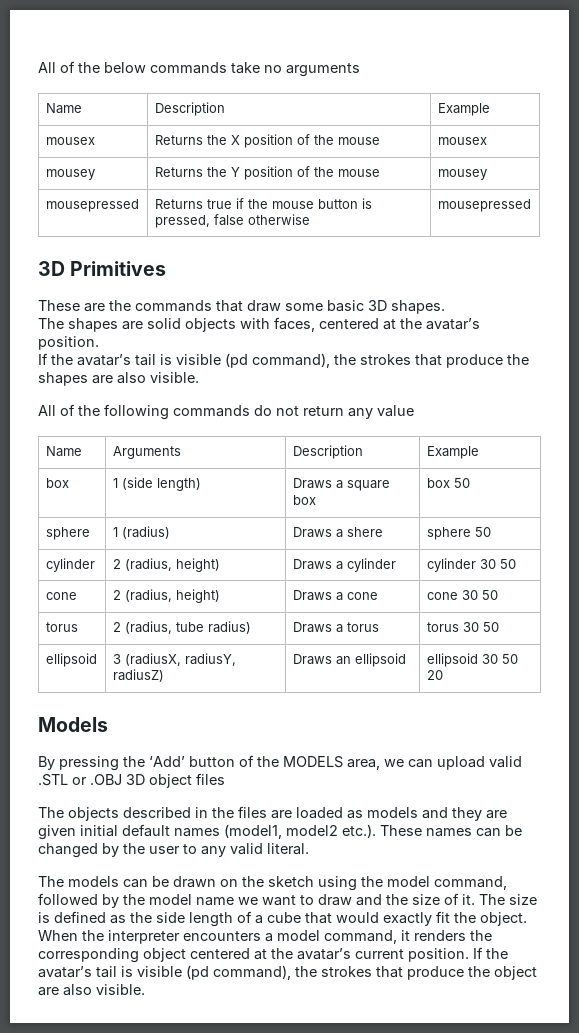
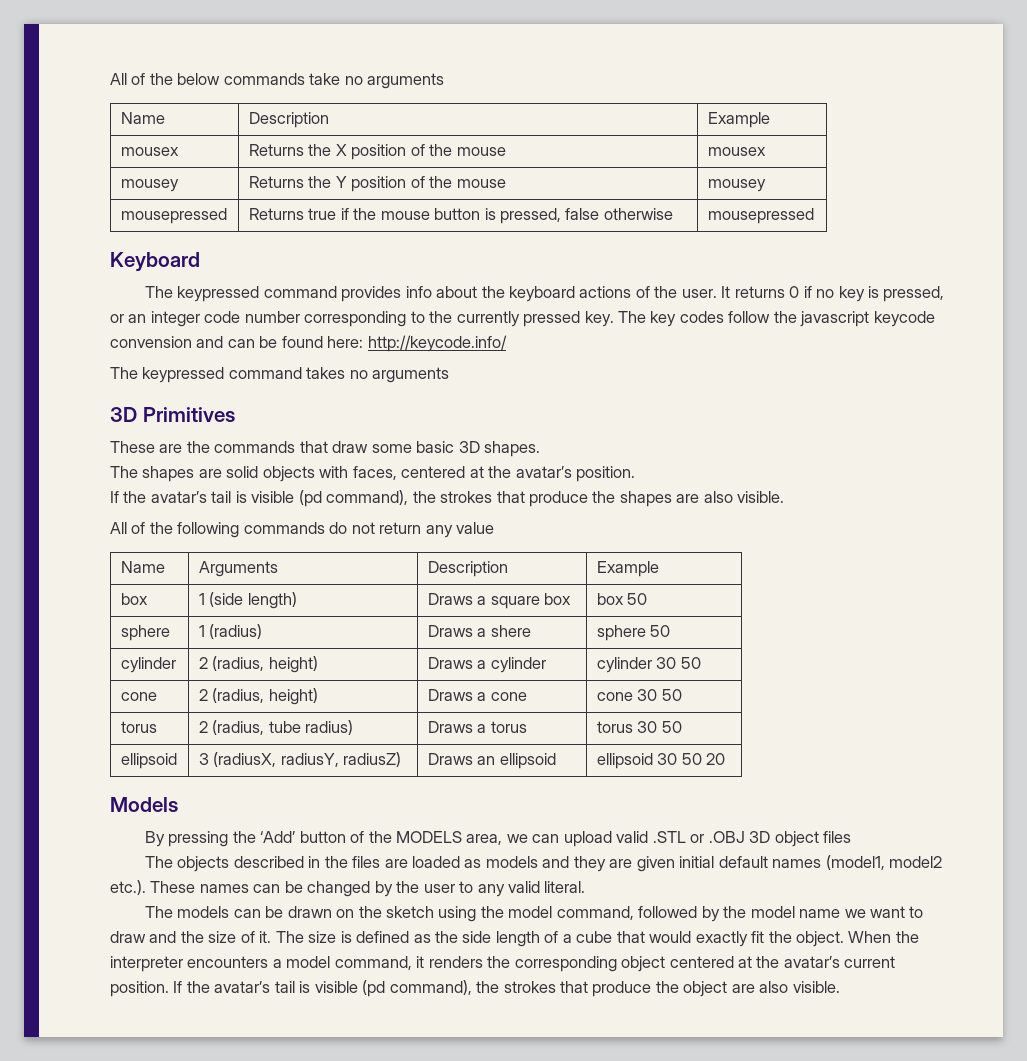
+ Keyboard
+ The keypressed command provides info about the keyboard actions of the user. It returns 0 if no key is pressed, or an integer code number corresponding to the currently pressed key. The key codes follow the javascript keycode convension and can be found here: http://keycode.info/
+ The keypressed command takes no arguments

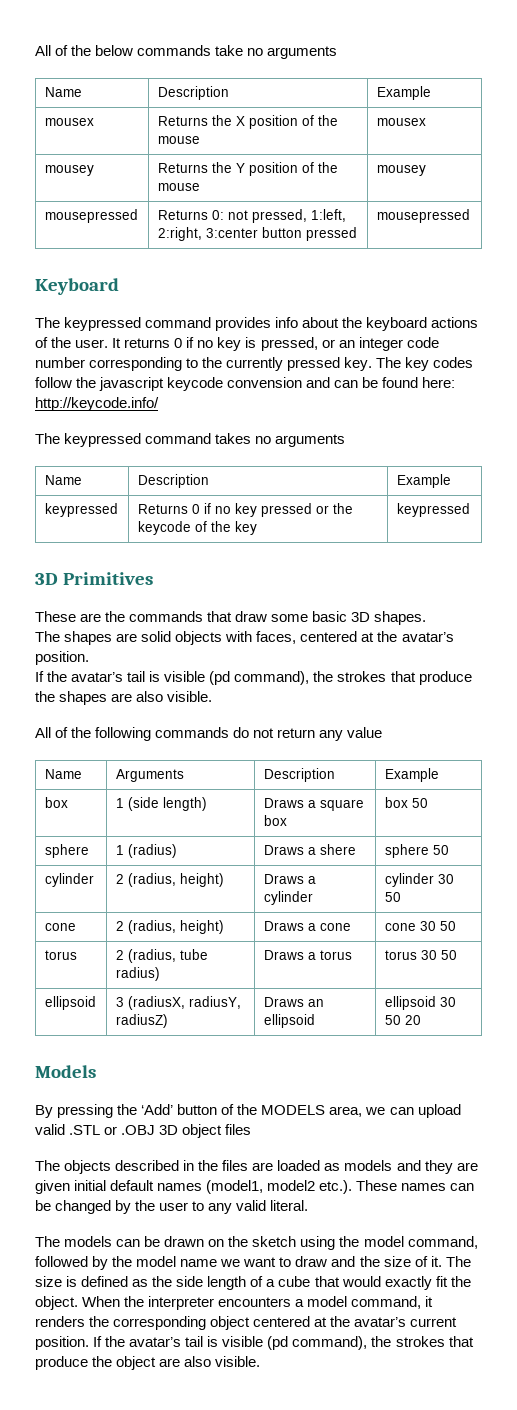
- mousepressed | Returns true if the mouse button is pressed, false otherwise | mousepressed
+ mousepressed | Returns 0: not pressed, 1:left, 2:right, 3:center button pressed | mousepressed
  The keypressed command takes no arguments
+ Name | Description | Example
+ keypressed | Returns 0 if no key pressed or the keycode of the key | keypressed

